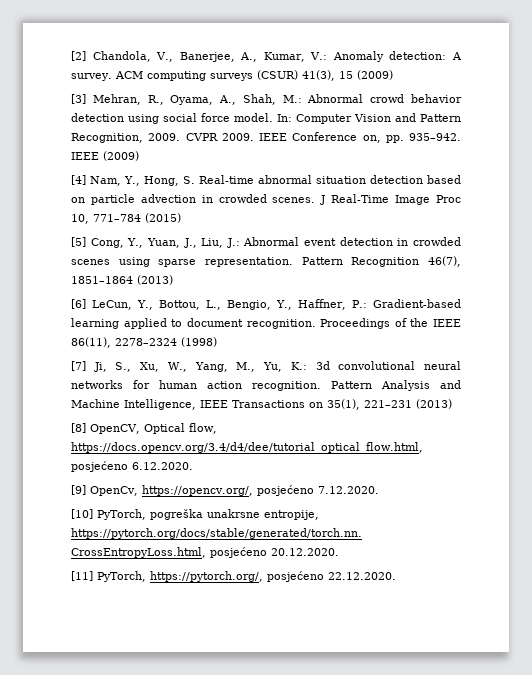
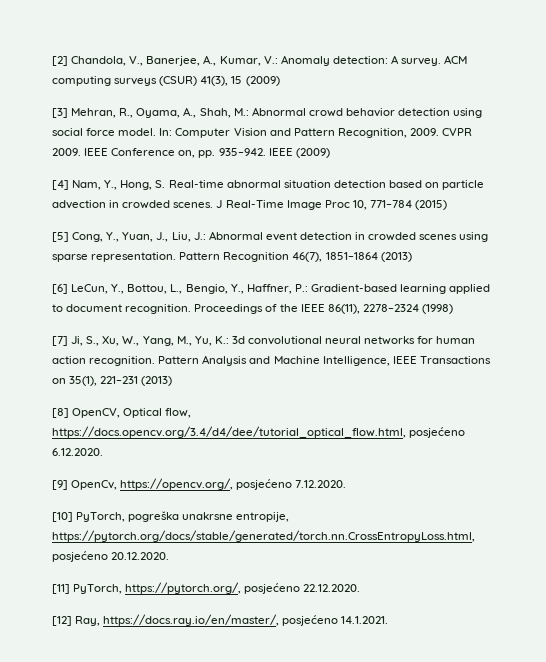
+ [12] Ray, https://docs.ray.io/en/master/, posjećeno 14.1.2021.

